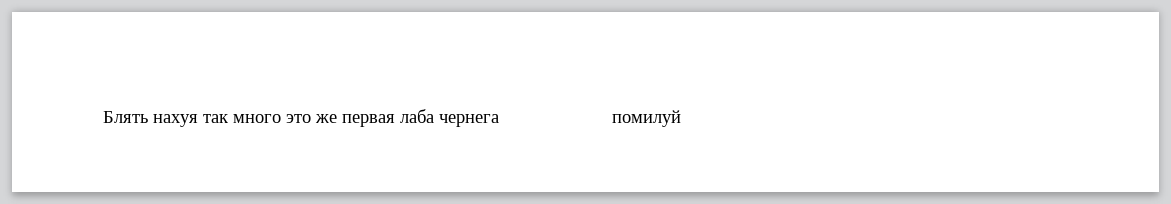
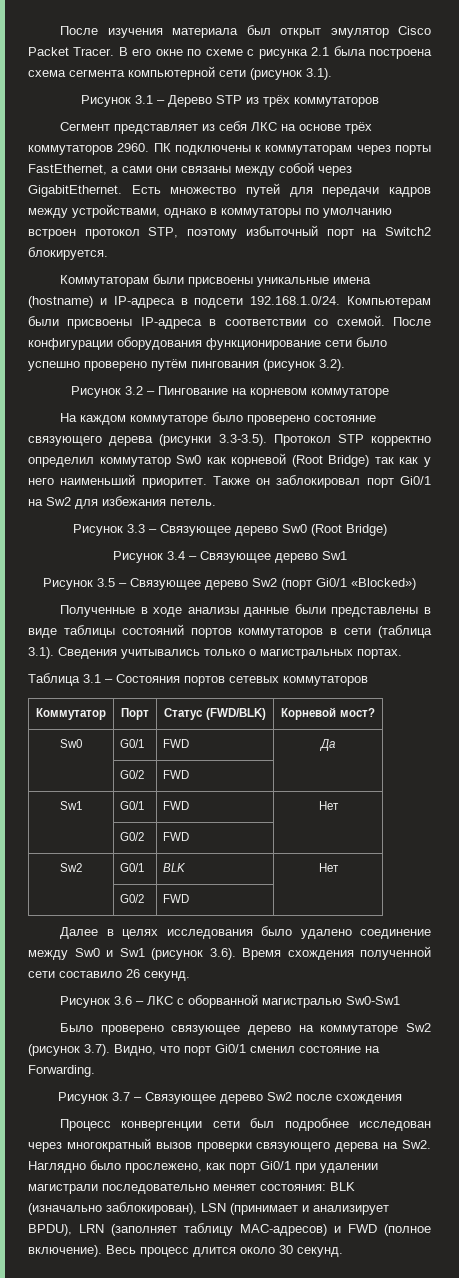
- Блять нахуя так много это же первая лаба чернега помилуй
+ После изучения материала был открыт эмулятор Cisco Packet Tracer. В его окне по схеме с рисунка 2.1 была построена схема сегмента компьютерной сети (рисунок 3.1).
+ Рисунок 3.1 – Дерево STP из трёх коммутаторов
+ Сегмент представляет из себя ЛКС на основе трёх коммутаторов 2960. ПК подключены к коммутаторам через порты FastEthernet, а сами они связаны между собой через GigabitEthernet. Есть множество путей для передачи кадров между устройствами, однако в коммутаторы по умолчанию встроен протокол STP, поэтому избыточный порт на Switch2 блокируется.
+ Коммутаторам были присвоены уникальные имена (hostname) и IP‑адреса в подсети 192.168.1.0/24. Компьютерам были присвоены IP-адреса в соответствии со схемой. После конфигурации оборудования функционирование сети было успешно проверено путём пингования (рисунок 3.2).
+ Рисунок 3.2 – Пингование на корневом коммутаторе
+ На каждом коммутаторе было проверено состояние связующего дерева (рисунки 3.3-3.5). Протокол STP корректно определил коммутатор Sw0 как корневой (Root Bridge) так как у него наименьший приоритет. Также он заблокировал порт Gi0/1 на Sw2 для избежания петель.
+ Рисунок 3.3 – Связующее дерево Sw0 (Root Bridge)
+ Рисунок 3.4 – Связующее дерево Sw1
+ Рисунок 3.5 – Связующее дерево Sw2 (порт Gi0/1 «Blocked»)
+ Полученные в ходе анализы данные были представлены в виде таблицы состояний портов коммутаторов в сети (таблица 3.1). Сведения учитывались только о магистральных портах.
+ Таблица 3.1 – Состояния портов сетевых коммутаторов
+ Коммутатор | Порт | Статус (FWD/BLK) | Корневой мост?
+ Sw0 | G0/1 | FWD | Да
+ | G0/2 | FWD |
+ Sw1 | G0/1 | FWD | Нет
+ | G0/2 | FWD |
+ Sw2 | G0/1 | BLK | Нет
+ | G0/2 | FWD |
+ Далее в целях исследования было удалено соединение между Sw0 и Sw1 (рисунок 3.6). Время схождения полученной сети составило 26 секунд.
+ Рисунок 3.6 – ЛКС с оборванной магистралью Sw0-Sw1
+ Было проверено связующее дерево на коммутаторе Sw2 (рисунок 3.7). Видно, что порт Gi0/1 сменил состояние на Forwarding.
+ Рисунок 3.7 – Связующее дерево Sw2 после схождения
+ Процесс конвергенции сети был подробнее исследован через многократный вызов проверки связующего дерева на Sw2. Наглядно было прослежено, как порт Gi0/1 при удалении магистрали последовательно меняет состояния: BLK (изначально заблокирован), LSN (принимает и анализирует BPDU), LRN (заполняет таблицу MAC-адресов) и FWD (полное включение). Весь процесс длится около 30 секунд.

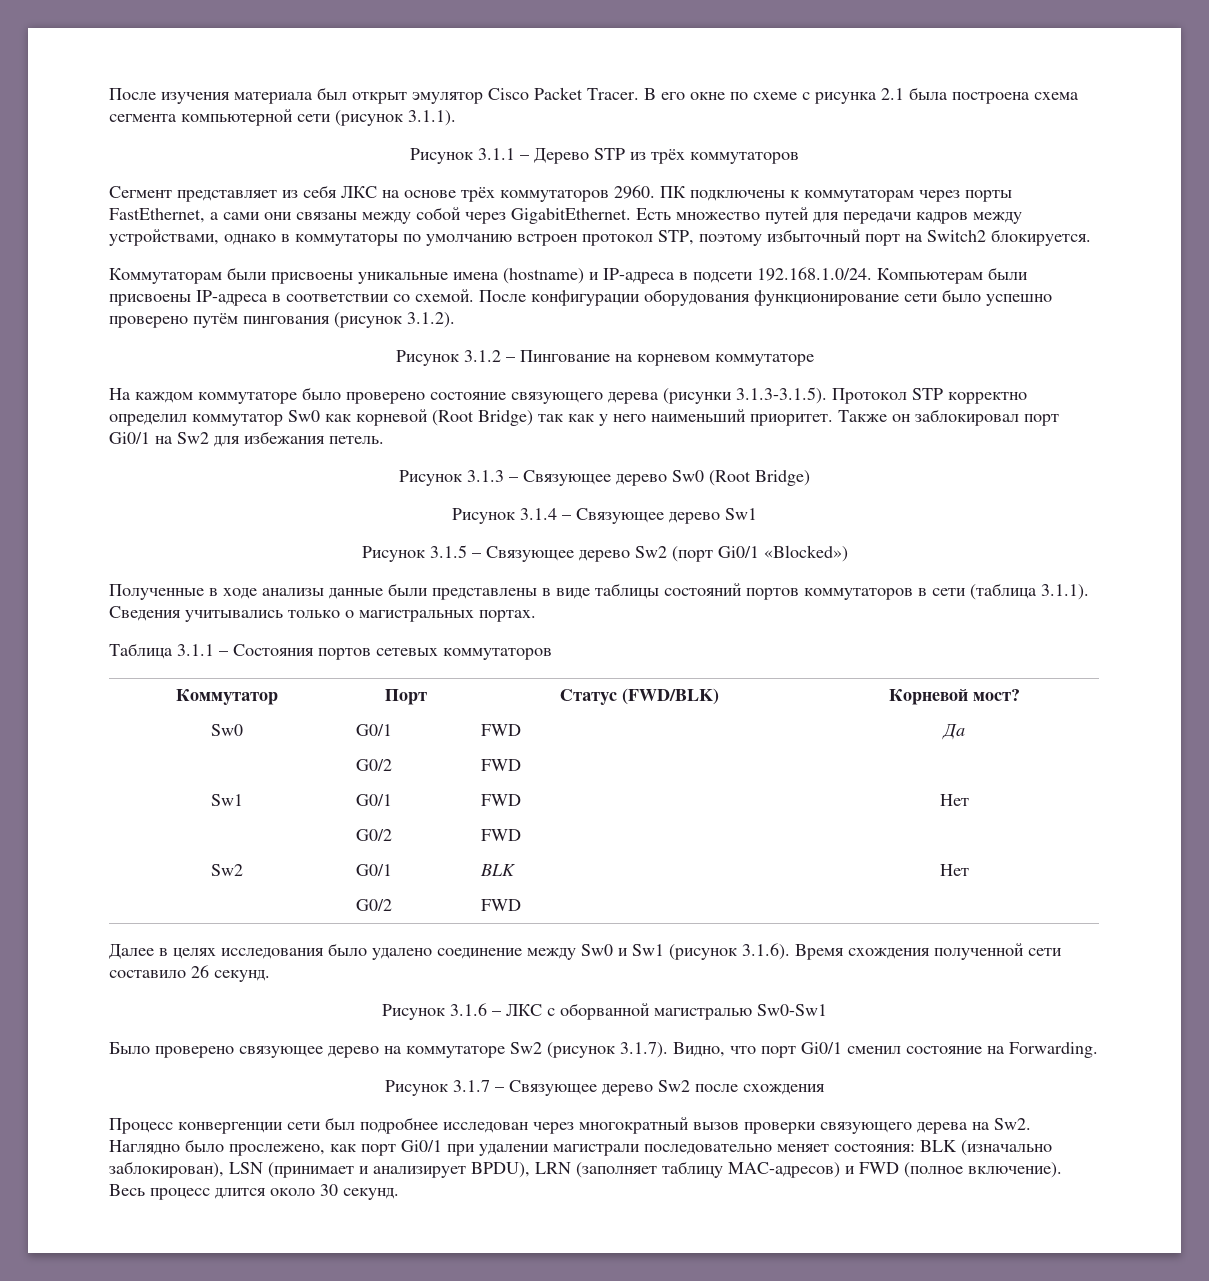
- В его окне по схеме с рисунка 2.1 была построена схема сегмента компьютерной сети (рисунок 3.1).
- Рисунок 3.1 – Дерево STP из трёх коммутаторов
+ В его окне по схеме с рисунка 2.1 была построена схема сегмента компьютерной сети (рисунок 3.1.1).
+ Рисунок 3.1.1 – Дерево STP из трёх коммутаторов
- После конфигурации оборудования функционирование сети было успешно проверено путём пингования (рисунок 3.2).
- Рисунок 3.2 – Пингование на корневом коммутаторе
+ После конфигурации оборудования функционирование сети было успешно проверено путём пингования (рисунок 3.1.2).
+ Рисунок 3.1.2 – Пингование на корневом коммутаторе
- На каждом коммутаторе было проверено состояние связующего дерева (рисунки 3.3-3.5). Протокол STP корректно определил коммутатор Sw0 как корневой (Root Bridge) так как у него наименьший приоритет.
+ На каждом коммутаторе было проверено состояние связующего дерева (рисунки 3.1.3-3.1.5). Протокол STP корректно определил коммутатор Sw0 как корневой (Root Bridge) так как у него наименьший приоритет.
- Рисунок 3.3 – Связующее дерево Sw0 (Root Bridge)
+ Рисунок 3.1.3 – Связующее дерево Sw0 (Root Bridge)
- Рисунок 3.4 – Связующее дерево Sw1
+ Рисунок 3.1.4 – Связующее дерево Sw1
- Рисунок 3.5 – Связующее дерево Sw2 (порт Gi0/1 «Blocked»)
+ Рисунок 3.1.5 – Связующее дерево Sw2 (порт Gi0/1 «Blocked»)
- Полученные в ходе анализы данные были представлены в виде таблицы состояний портов коммутаторов в сети (таблица 3.1). Сведения учитывались только о магистральных портах.
+ Полученные в ходе анализы данные были представлены в виде таблицы состояний портов коммутаторов в сети (таблица 3.1.1). Сведения учитывались только о магистральных портах.
- Таблица 3.1 – Состояния портов сетевых коммутаторов
+ Таблица 3.1.1 – Состояния портов сетевых коммутаторов
- Далее в целях исследования было удалено соединение между Sw0 и Sw1 (рисунок 3.6). Время схождения полученной сети составило 26 секунд.
+ Далее в целях исследования было удалено соединение между Sw0 и Sw1 (рисунок 3.1.6). Время схождения полученной сети составило 26 секунд.
- Рисунок 3.6 – ЛКС с оборванной магистралью Sw0-Sw1
+ Рисунок 3.1.6 – ЛКС с оборванной магистралью Sw0-Sw1
- Было проверено связующее дерево на коммутаторе Sw2 (рисунок 3.7). Видно, что порт Gi0/1 сменил состояние на Forwarding.
+ Было проверено связующее дерево на коммутаторе Sw2 (рисунок 3.1.7). Видно, что порт Gi0/1 сменил состояние на Forwarding.
- Рисунок 3.7 – Связующее дерево Sw2 после схождения
+ Рисунок 3.1.7 – Связующее дерево Sw2 после схождения

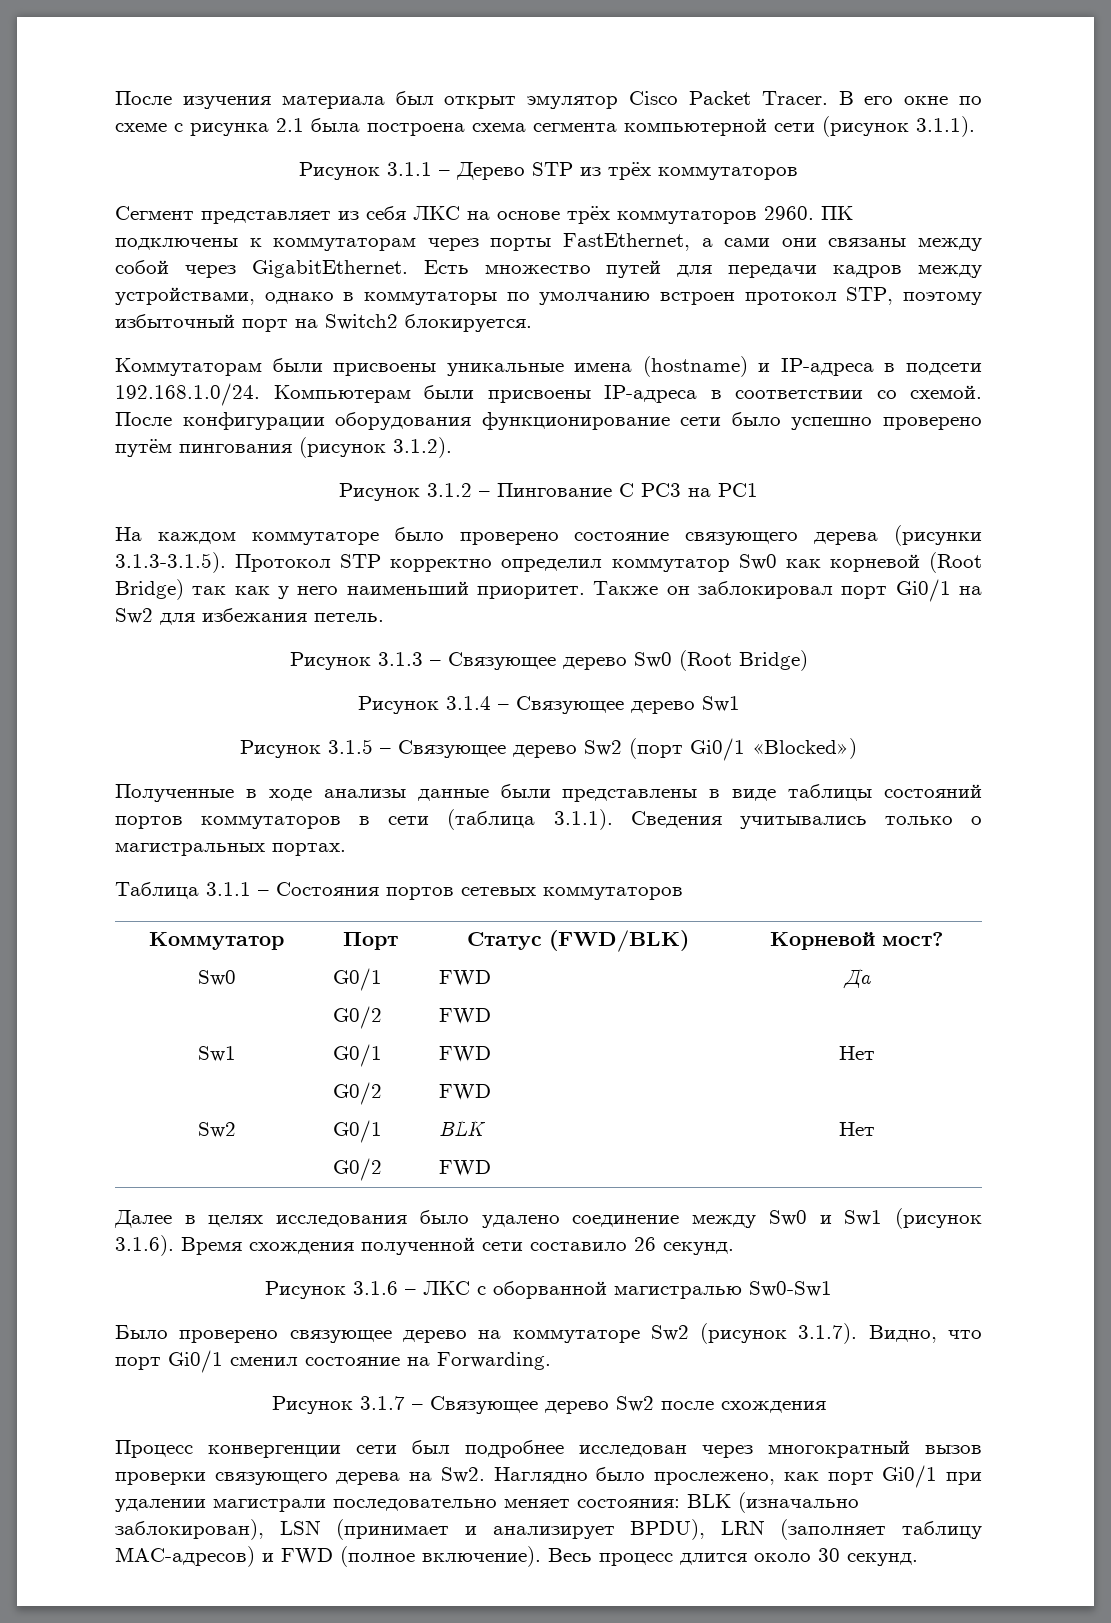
- Рисунок 3.1.2 – Пингование на корневом коммутаторе
+ Рисунок 3.1.2 – Пингование С PC3 на PC1

